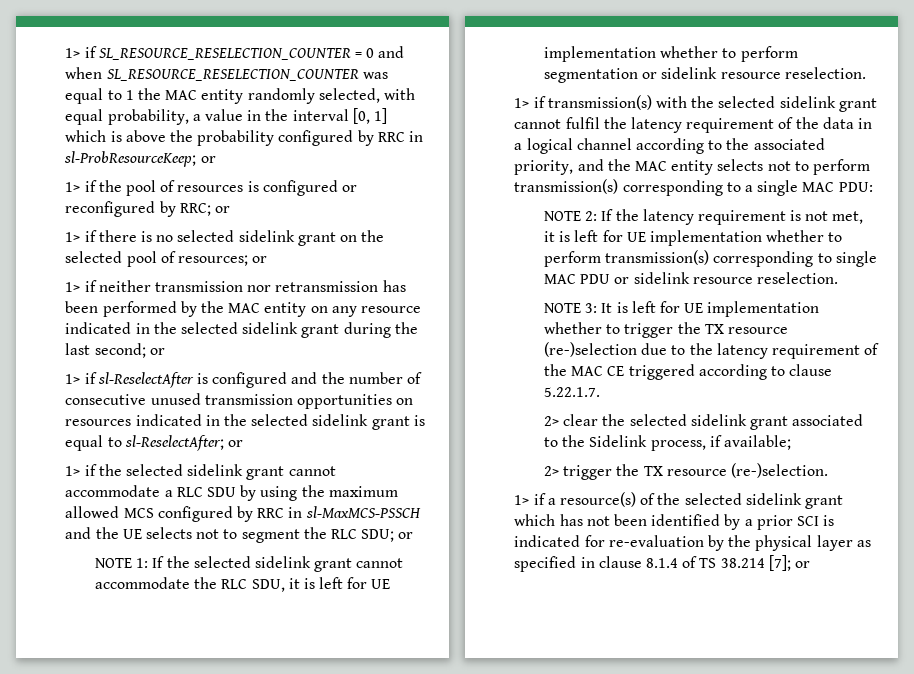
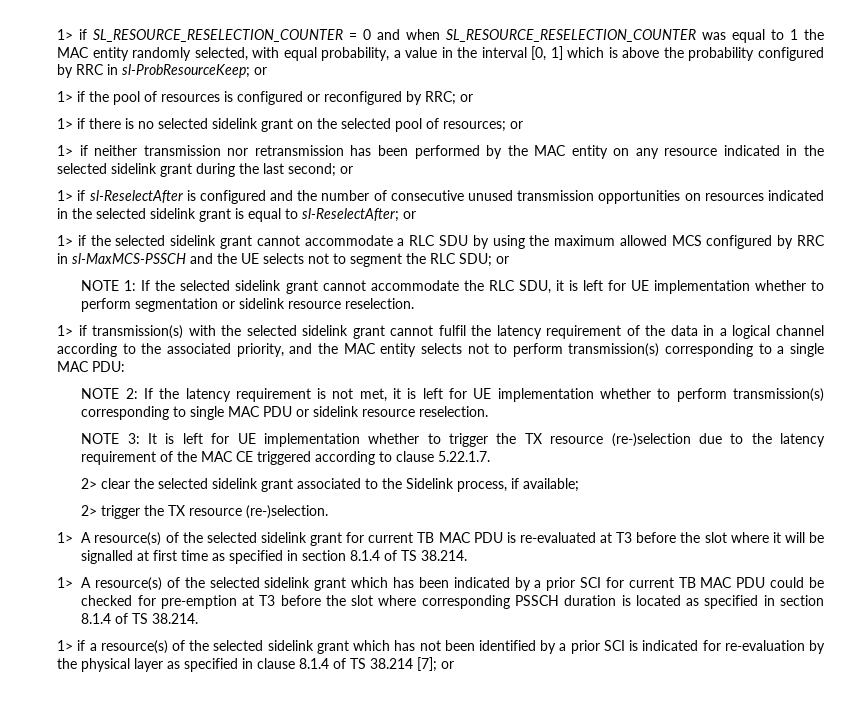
+ 1> A resource(s) of the selected sidelink grant for current TB MAC PDU is re-evaluated at T3 before the slot where it will be signalled at first time as specified in section 8.1.4 of TS 38.214.
+ 1> A resource(s) of the selected sidelink grant which has been indicated by a prior SCI for current TB MAC PDU could be checked for pre-emption at T3 before the slot where corresponding PSSCH duration is located as specified in section 8.1.4 of TS 38.214.

